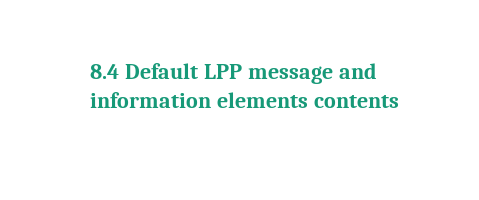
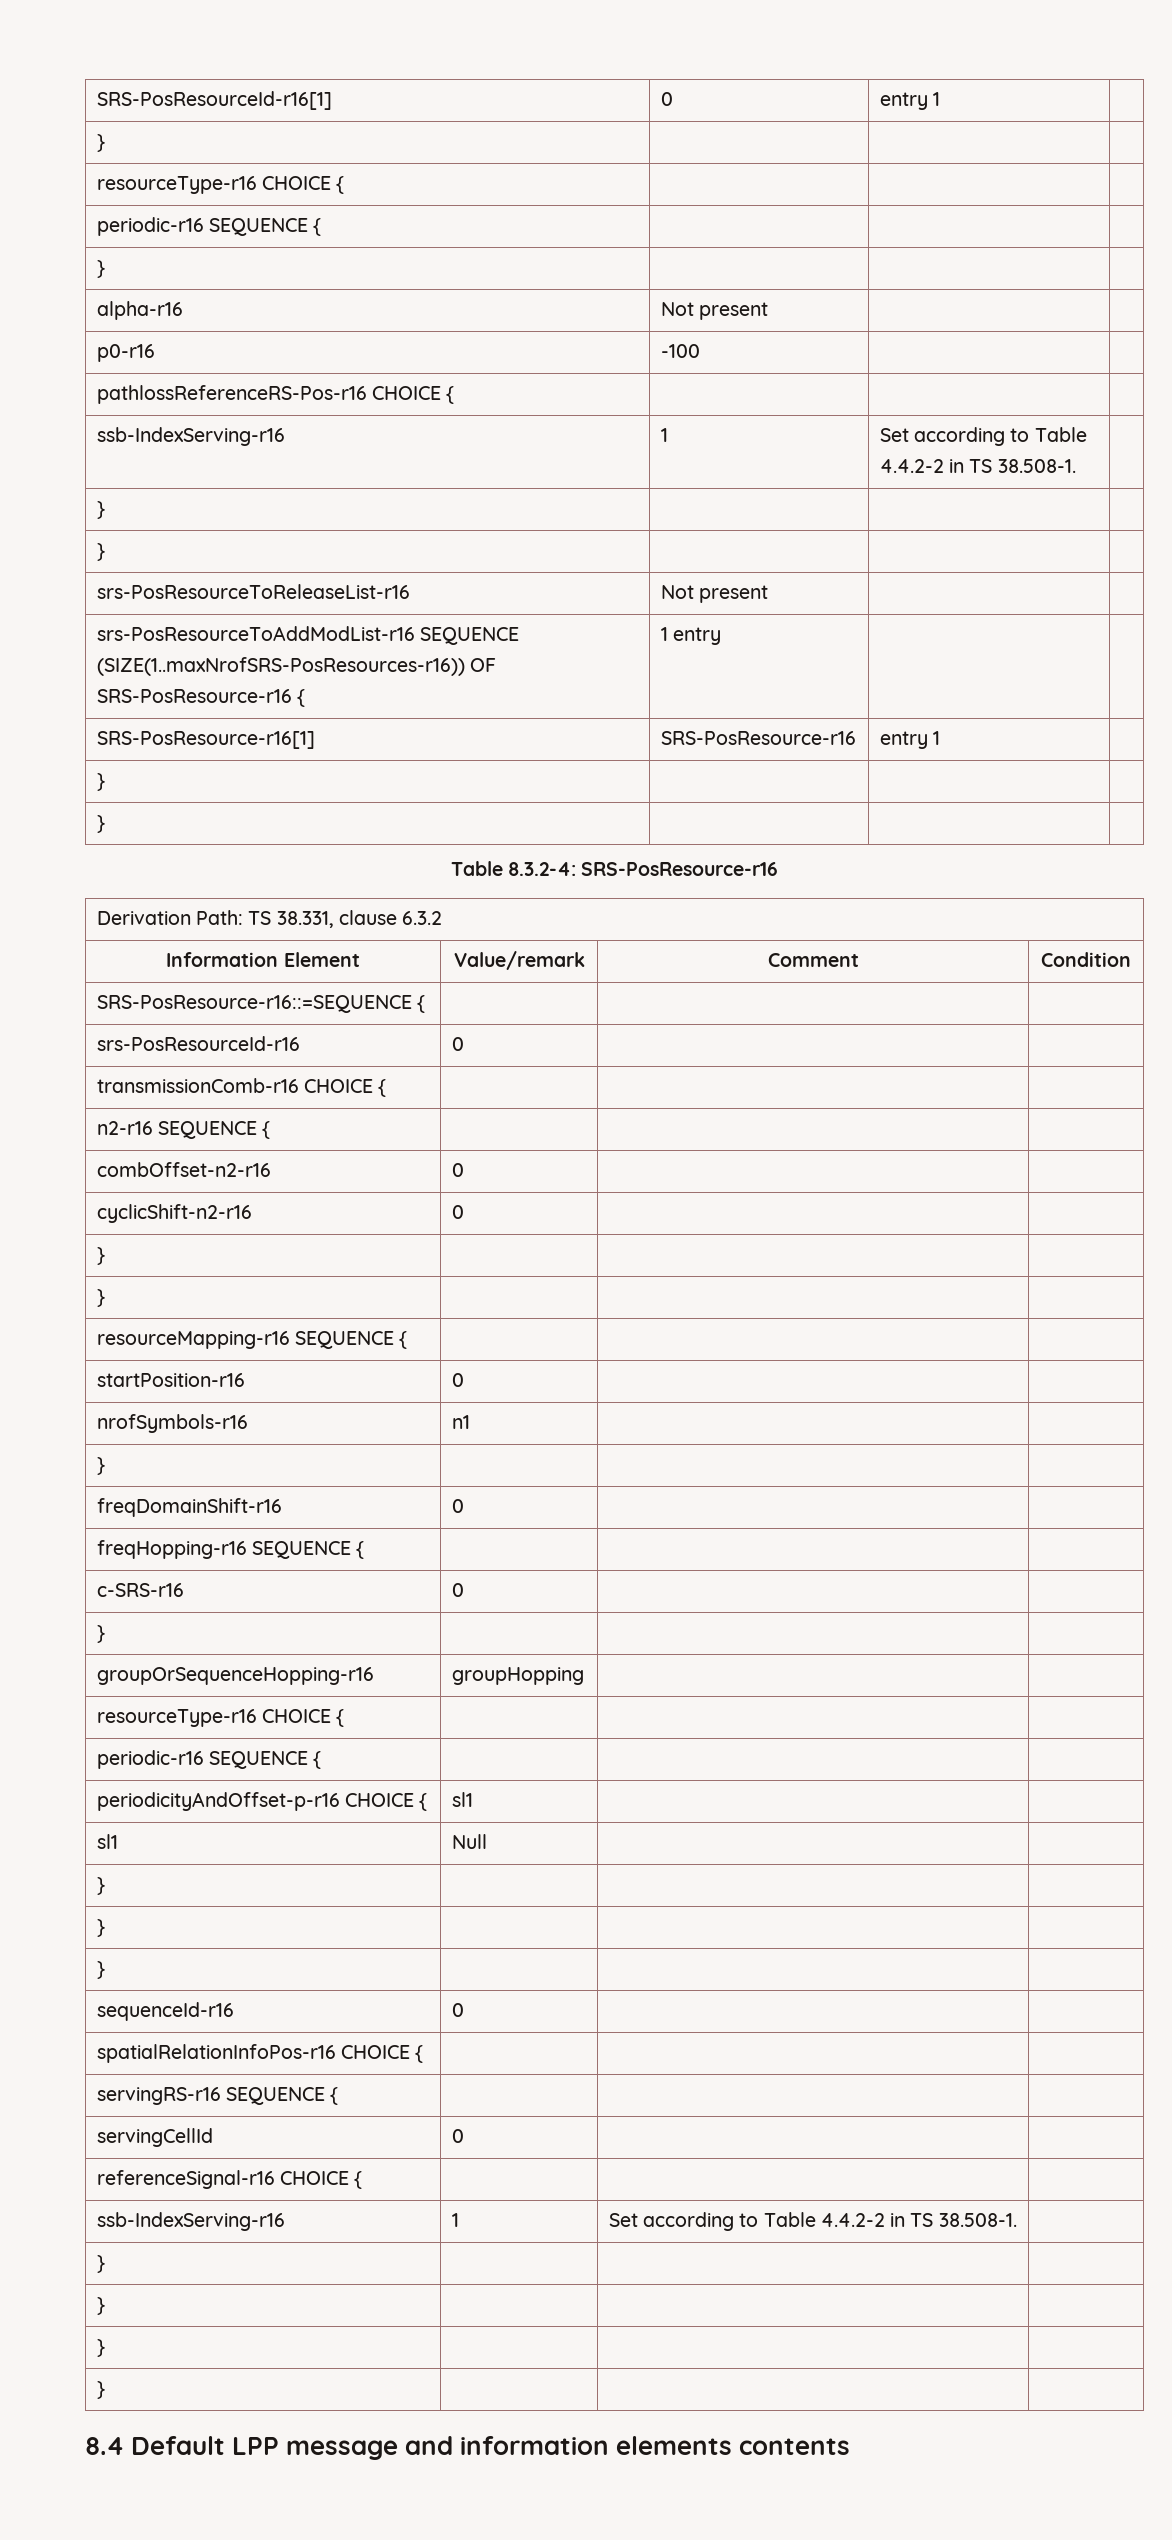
+ SRS-PosResourceId-r16[1] | 0 | entry 1 |
+ } | | |
+ resourceType-r16 CHOICE { | | |
+ periodic-r16 SEQUENCE { | | |
+ } | | |
+ alpha-r16 | Not present | |
+ p0-r16 | -100 | |
+ pathlossReferenceRS-Pos-r16 CHOICE { | | |
+ ssb-IndexServing-r16 | 1 | Set according to Table 4.4.2-2 in TS 38.508-1. |
+ } | | |
+ } | | |
+ srs-PosResourceToReleaseList-r16 | Not present | |
+ srs-PosResourceToAddModList-r16 SEQUENCE (SIZE(1..maxNrofSRS-PosResources-r16)) OF SRS-PosResource-r16 { | 1 entry | |
+ SRS-PosResource-r16[1] | SRS-PosResource-r16 | entry 1 |
+ } | | |
+ } | | |
+ Table 8.3.2-4: SRS-PosResource-r16
+ Derivation Path: TS 38.331, clause 6.3.2
+ Information Element | Value/remark | Comment | Condition
+ SRS-PosResource-r16::=SEQUENCE { | | |
+ srs-PosResourceId-r16 | 0 | |
+ transmissionComb-r16 CHOICE { | | |
+ n2-r16 SEQUENCE { | | |
+ combOffset-n2-r16 | 0 | |
+ cyclicShift-n2-r16 | 0 | |
+ } | | |
+ } | | |
+ resourceMapping-r16 SEQUENCE { | | |
+ startPosition-r16 | 0 | |
+ nrofSymbols-r16 | n1 | |
+ } | | |
+ freqDomainShift-r16 | 0 | |
+ freqHopping-r16 SEQUENCE { | | |
+ c-SRS-r16 | 0 | |
+ } | | |
+ groupOrSequenceHopping-r16 | groupHopping | |
+ resourceType-r16 CHOICE { | | |
+ periodic-r16 SEQUENCE { | | |
+ periodicityAndOffset-p-r16 CHOICE { | sl1 | |
+ sl1 | Null | |
+ } | | |
+ } | | |
+ } | | |
+ sequenceId-r16 | 0 | |
+ spatialRelationInfoPos-r16 CHOICE { | | |
+ servingRS-r16 SEQUENCE { | | |
+ servingCellId | 0 | |
+ referenceSignal-r16 CHOICE { | | |
+ ssb-IndexServing-r16 | 1 | Set according to Table 4.4.2-2 in TS 38.508-1. |
+ } | | |
+ } | | |
+ } | | |
+ } | | |

